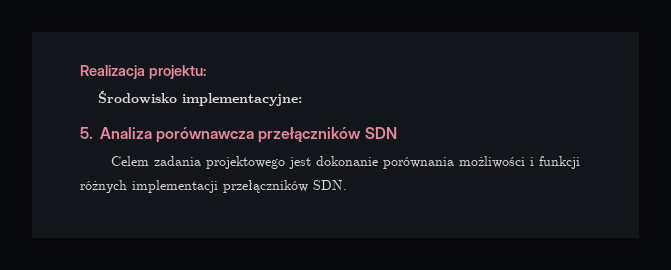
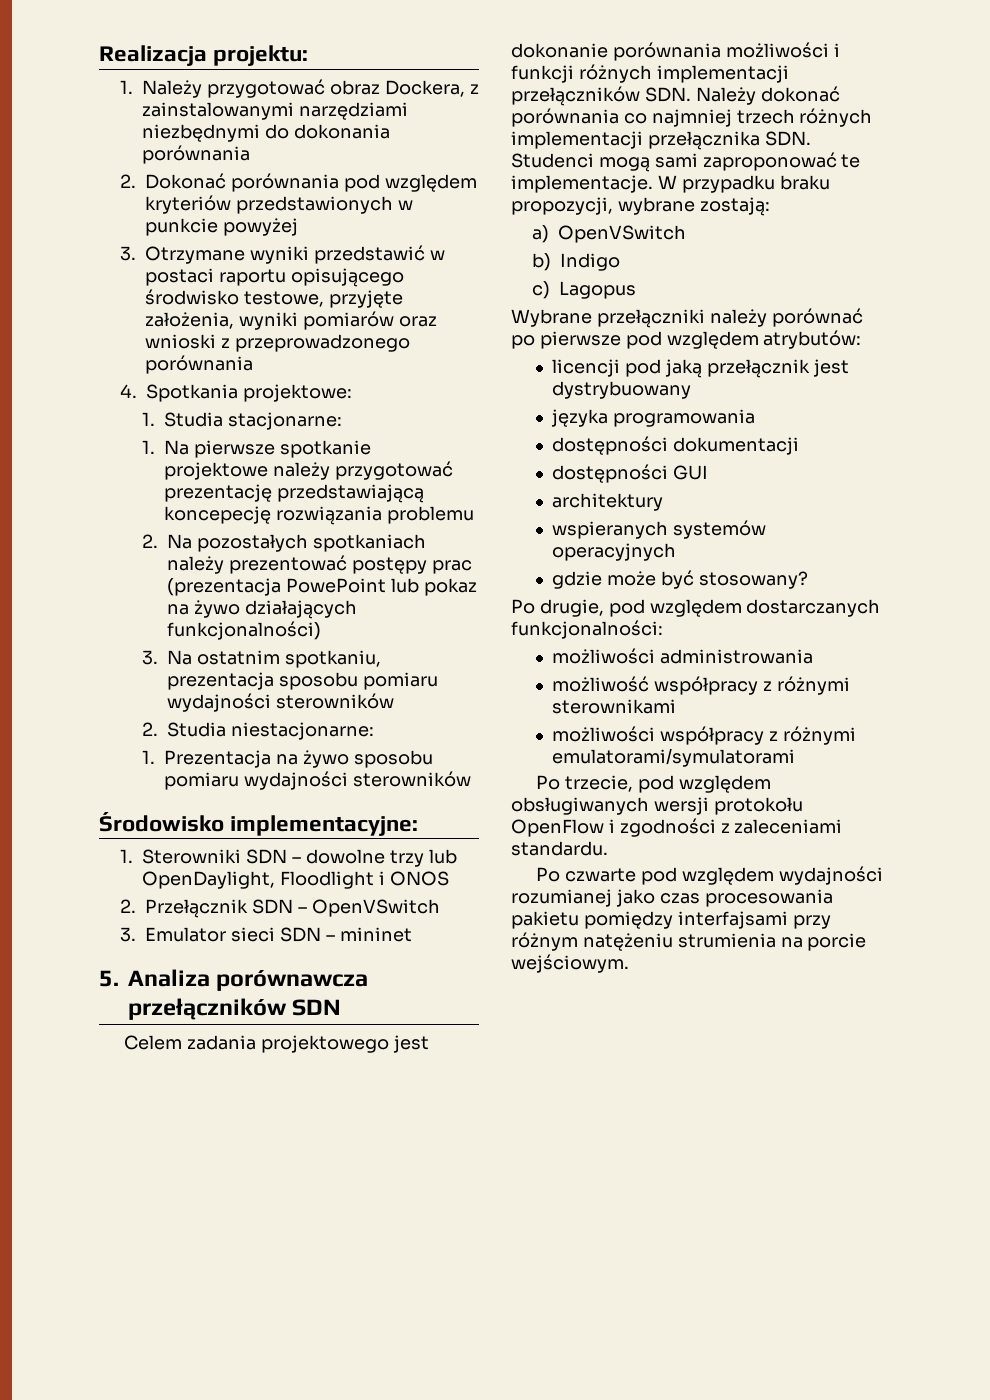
+ 1. Należy przygotować obraz Dockera, z zainstalowanymi narzędziami niezbędnymi do dokonania porównania
+ 2. Dokonać porównania pod względem kryteriów przedstawionych w punkcie powyżej
+ 3. Otrzymane wyniki przedstawić w postaci raportu opisującego środwisko testowe, przyjęte założenia, wyniki pomiarów oraz wnioski z przeprowadzonego porównania
+ 4. Spotkania projektowe:
+ 1. Studia stacjonarne:
+ 1. Na pierwsze spotkanie projektowe należy przygotować prezentację przedstawiającą koncepecję rozwiązania problemu
+ 2. Na pozostałych spotkaniach należy prezentować postępy prac (prezentacja PowePoint lub pokaz na żywo działających funkcjonalności)
+ 3. Na ostatnim spotkaniu, prezentacja sposobu pomiaru wydajności sterowników
+ 2. Studia niestacjonarne:
+ 1. Prezentacja na żywo sposobu pomiaru wydajności sterowników
  Środowisko implementacyjne:
+ 1. Sterowniki SDN – dowolne trzy lub OpenDaylight, Floodlight i ONOS
+ 2. Przełącznik SDN – OpenVSwitch
+ 3. Emulator sieci SDN – mininet
- Celem zadania projektowego jest dokonanie porównania możliwości i funkcji różnych implementacji przełączników SDN.
+ Celem zadania projektowego jest dokonanie porównania możliwości i funkcji różnych implementacji przełączników SDN. Należy dokonać porównania co najmniej trzech różnych implementacji przełącznika SDN. Studenci mogą sami zaproponować te implementacje. W przypadku braku propozycji, wybrane zostają:
+ a) OpenVSwitch
+ b) Indigo
+ c) Lagopus
+ Wybrane przełączniki należy porównać po pierwsze pod względem atrybutów:
+ licencji pod jaką przełącznik jest dystrybuowany
+ języka programowania
+ dostępności dokumentacji
+ dostępności GUI
+ architektury
+ wspieranych systemów operacyjnych
+ gdzie może być stosowany?
+ Po drugie, pod względem dostarczanych funkcjonalności:
+ możliwości administrowania
+ możliwość współpracy z różnymi sterownikami
+ możliwości współpracy z różnymi emulatorami/symulatorami
+ Po trzecie, pod względem obsługiwanych wersji protokołu OpenFlow i zgodności z zaleceniami standardu.
+ Po czwarte pod względem wydajności rozumianej jako czas procesowania pakietu pomiędzy interfajsami przy różnym natężeniu strumienia na porcie wejściowym.

